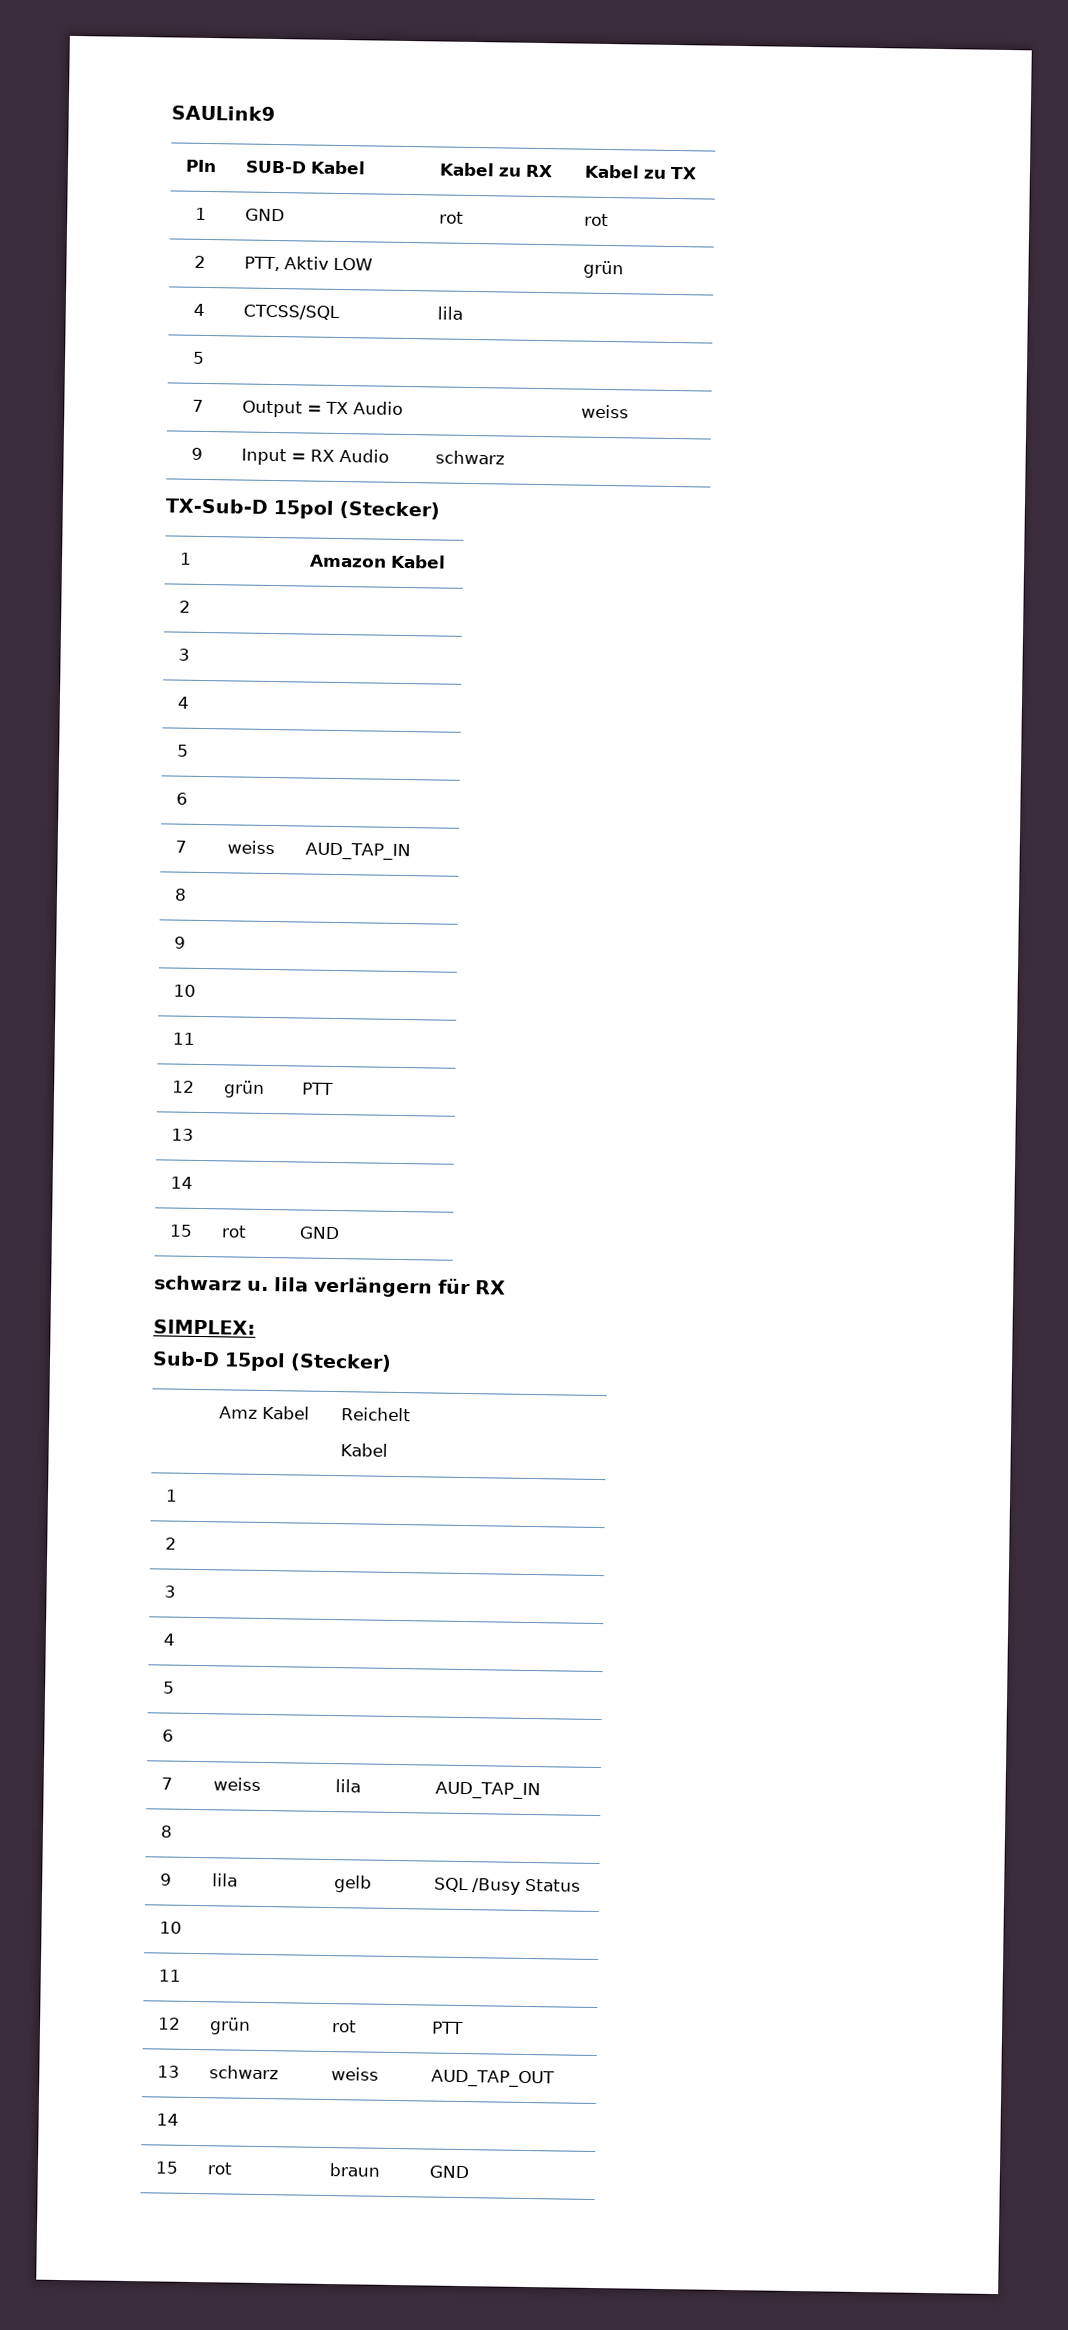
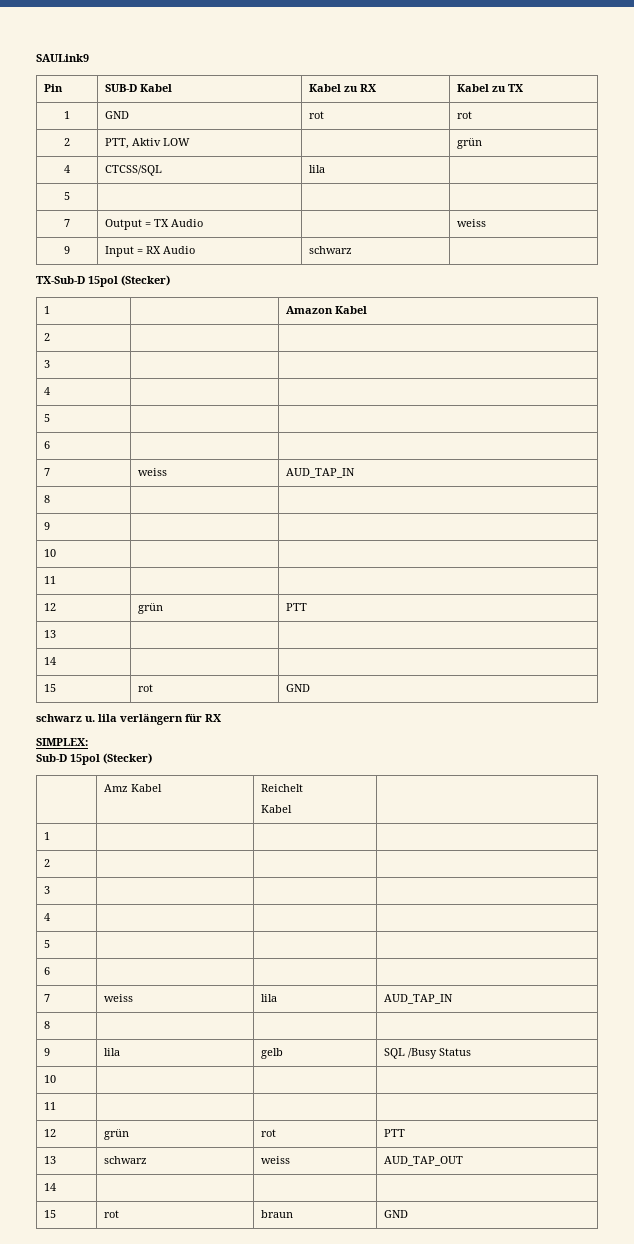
- PIn | SUB-D Kabel | Kabel zu RX | Kabel zu TX
+ Pin | SUB-D Kabel | Kabel zu RX | Kabel zu TX

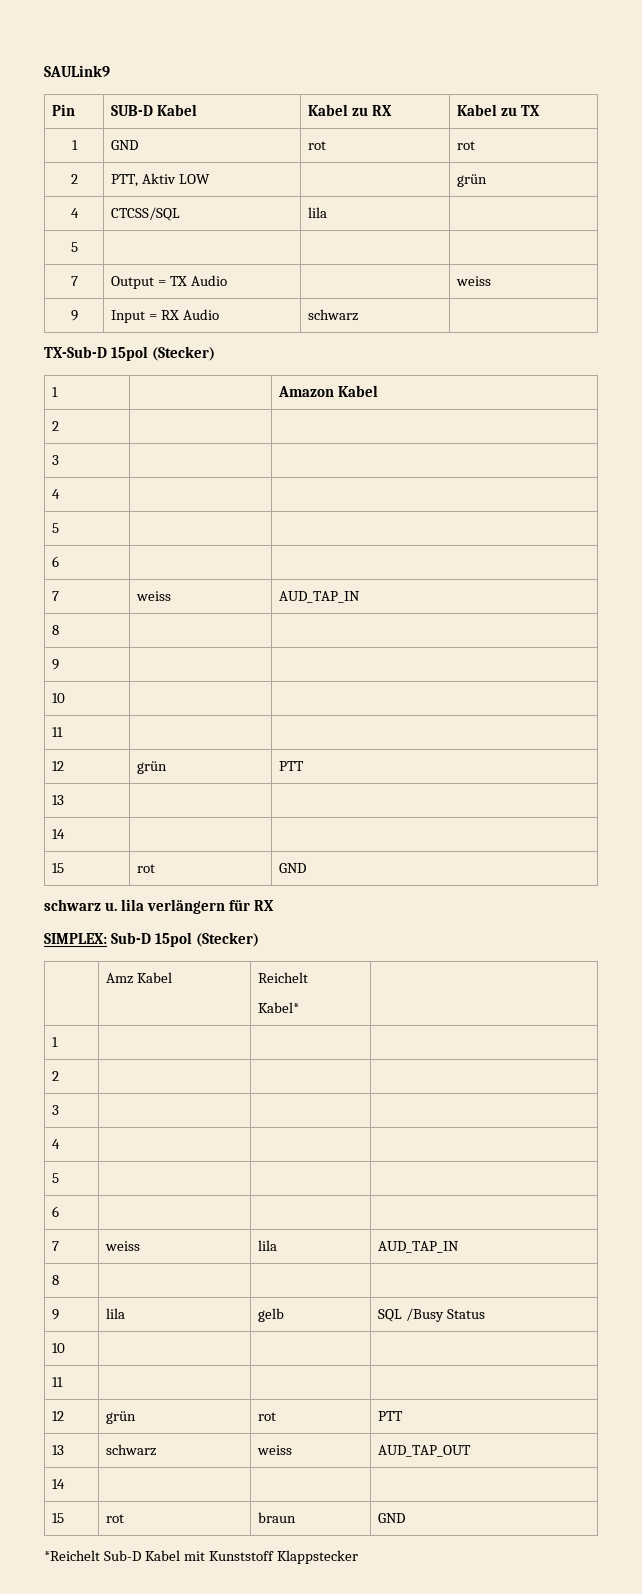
- SIMPLEX:
- Sub-D 15pol (Stecker)
+ SIMPLEX: Sub-D 15pol (Stecker)
  | Amz Kabel | Reichelt
- Kabel |
+ Kabel* |
+ *Reichelt Sub-D Kabel mit Kunststoff Klappstecker

